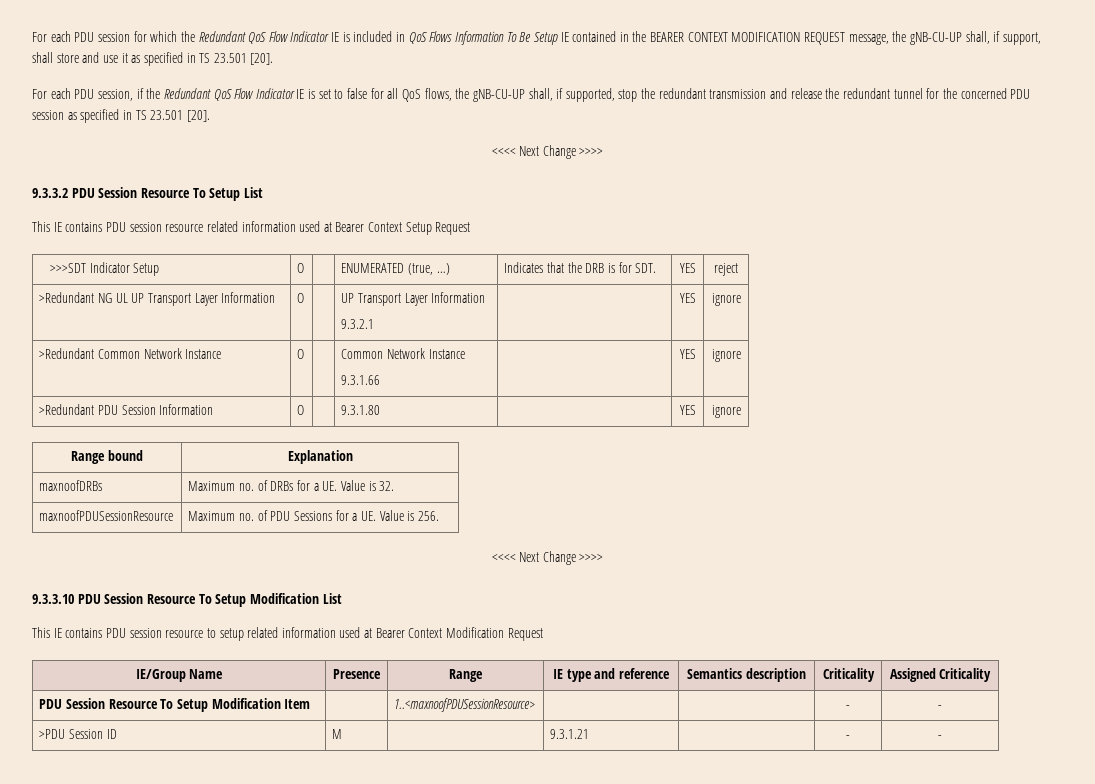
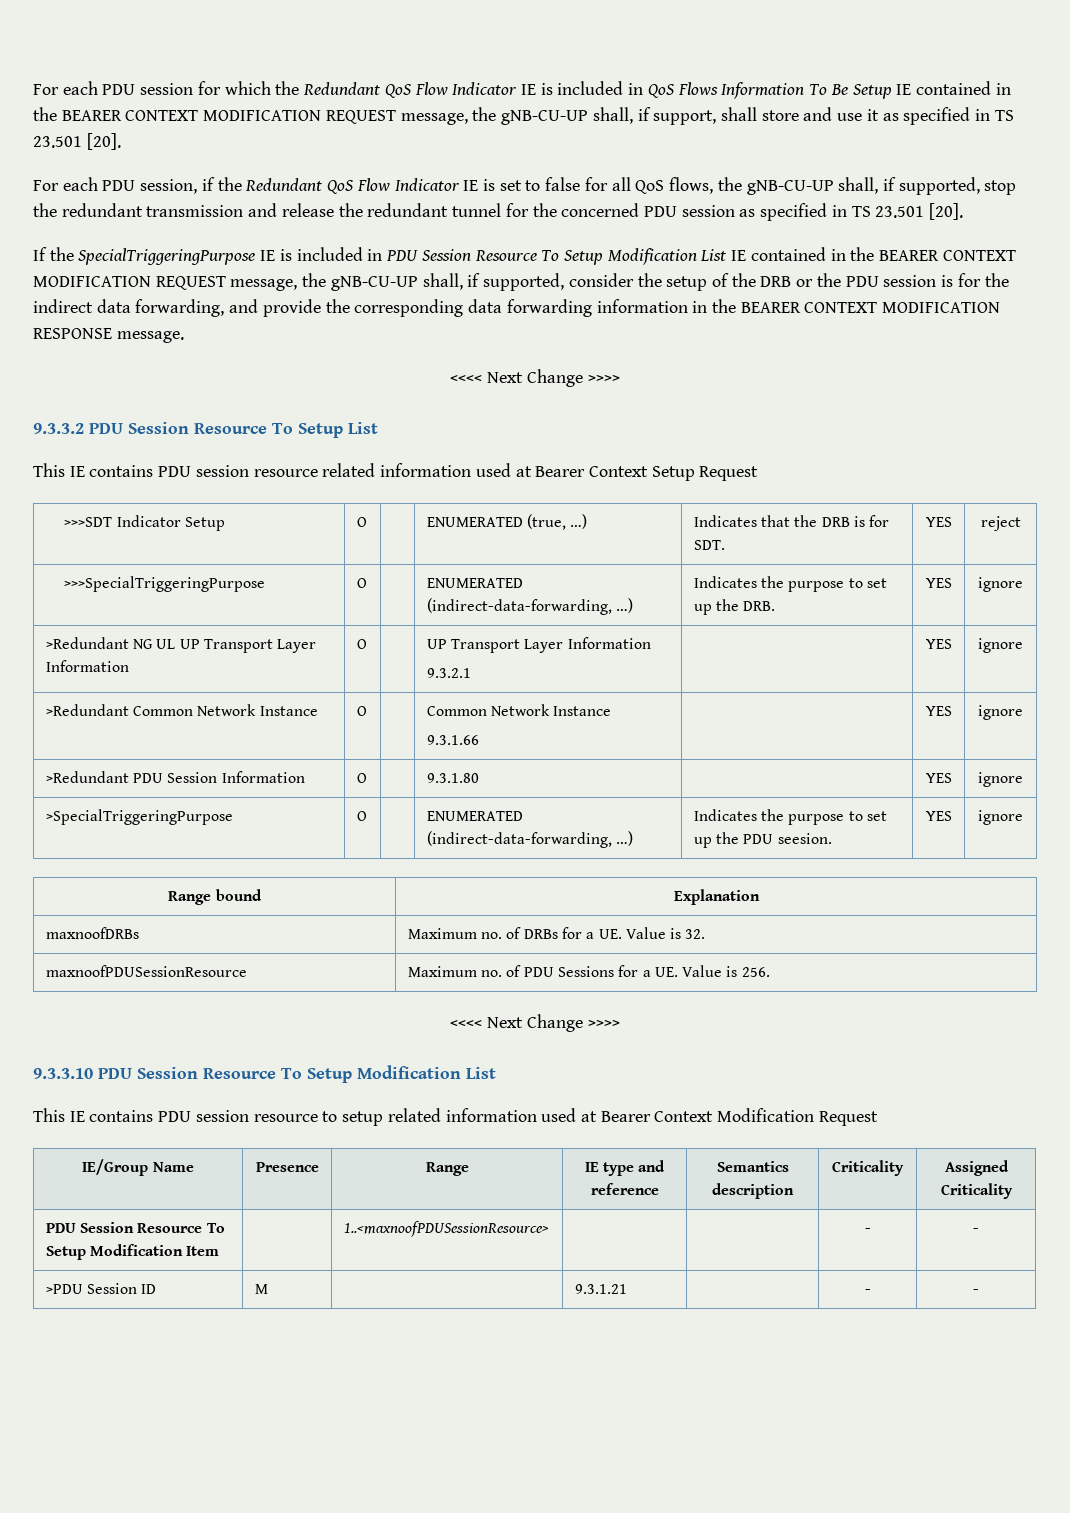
+ If the SpecialTriggeringPurpose IE is included in PDU Session Resource To Setup Modification List IE contained in the BEARER CONTEXT MODIFICATION REQUEST message, the gNB-CU-UP shall, if supported, consider the setup of the DRB or the PDU session is for the indirect data forwarding, and provide the corresponding data forwarding information in the BEARER CONTEXT MODIFICATION RESPONSE message.
+ >>>SpecialTriggeringPurpose | O | | ENUMERATED (indirect-data-forwarding, …) | Indicates the purpose to set up the DRB. | YES | ignore
+ >SpecialTriggeringPurpose | O | | ENUMERATED (indirect-data-forwarding, …) | Indicates the purpose to set up the PDU seesion. | YES | ignore

